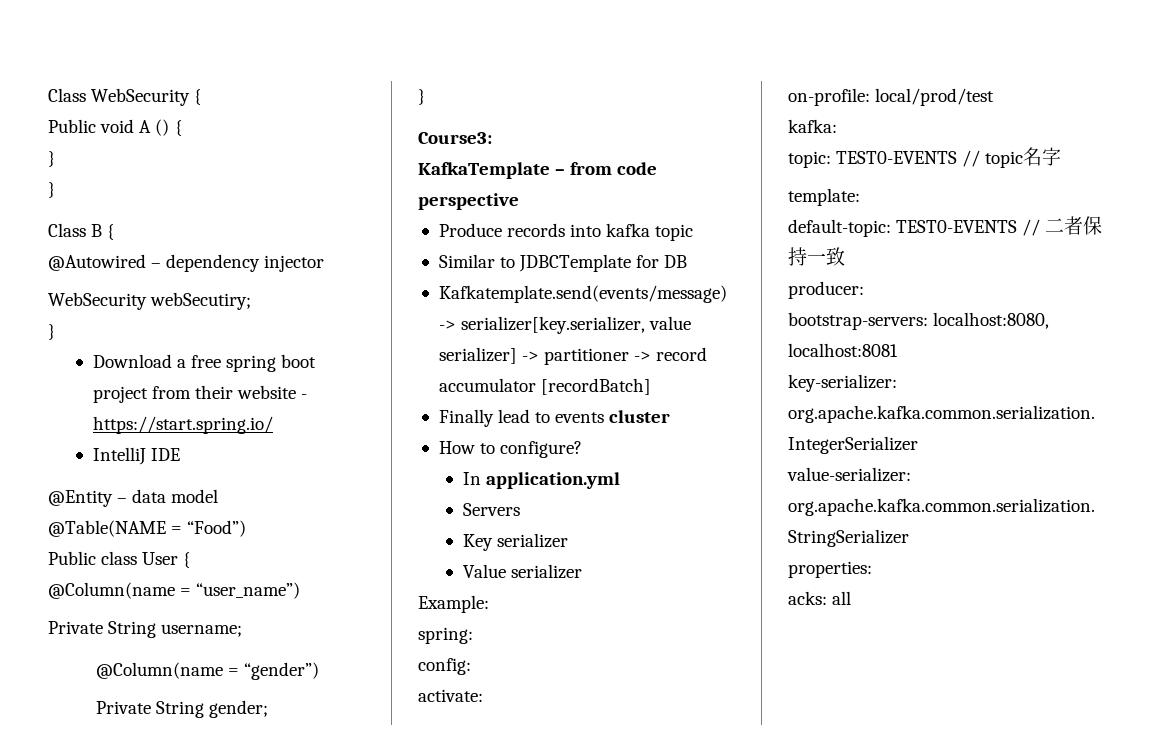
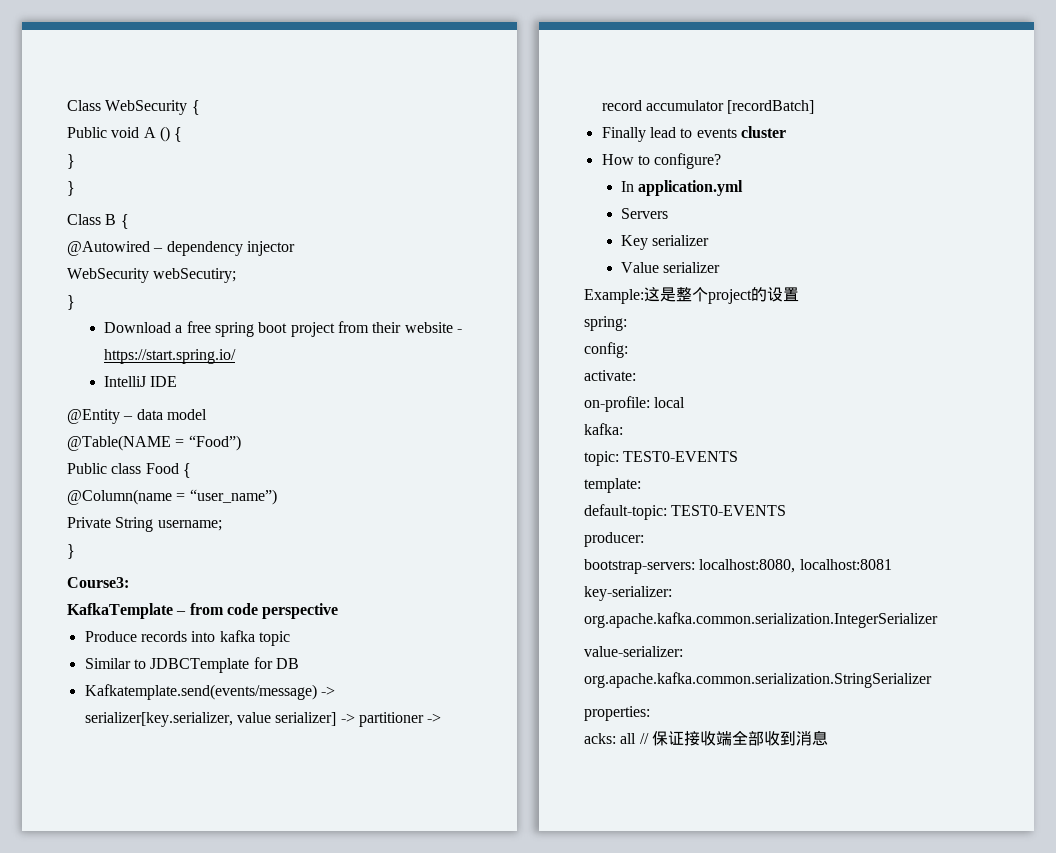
- Public class User {
+ Public class Food {
- @Column(name = “gender”)
- Private String gender;
- Example:
+ Example:这是整个project的设置
- on-profile: local/prod/test
+ on-profile: local
- topic: TEST0-EVENTS // topic名字
+ topic: TEST0-EVENTS
- default-topic: TEST0-EVENTS // 二者保持一致
+ default-topic: TEST0-EVENTS
- acks: all
+ acks: all // 保证接收端全部收到消息

